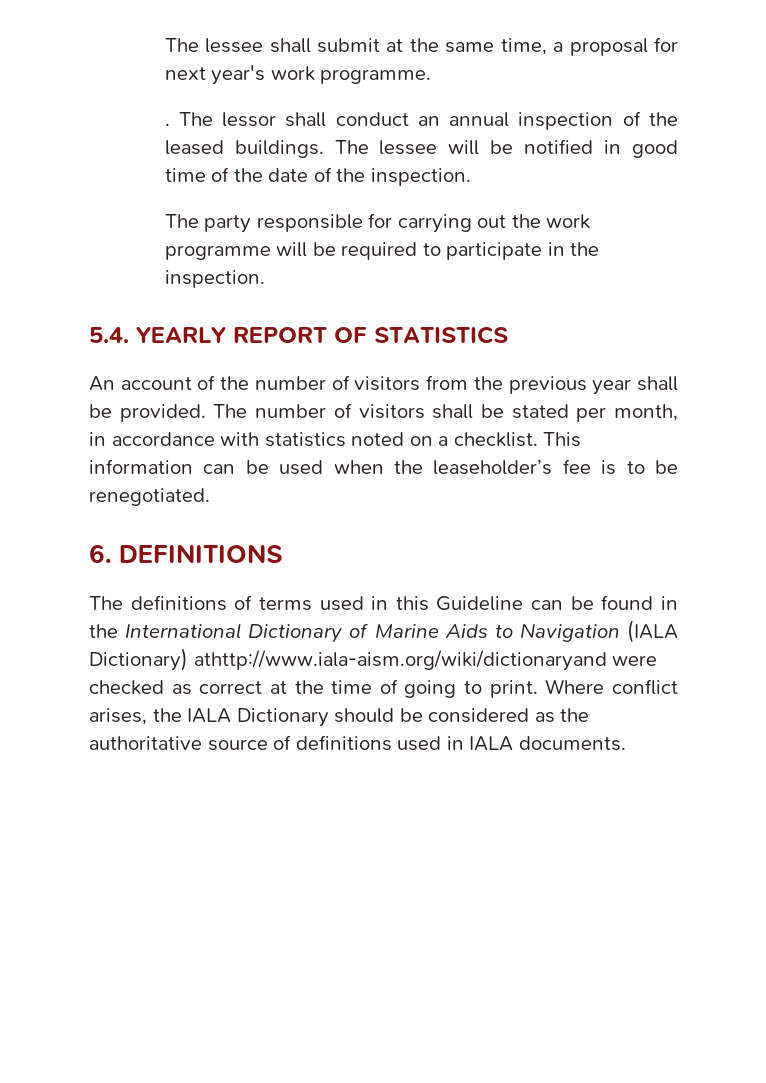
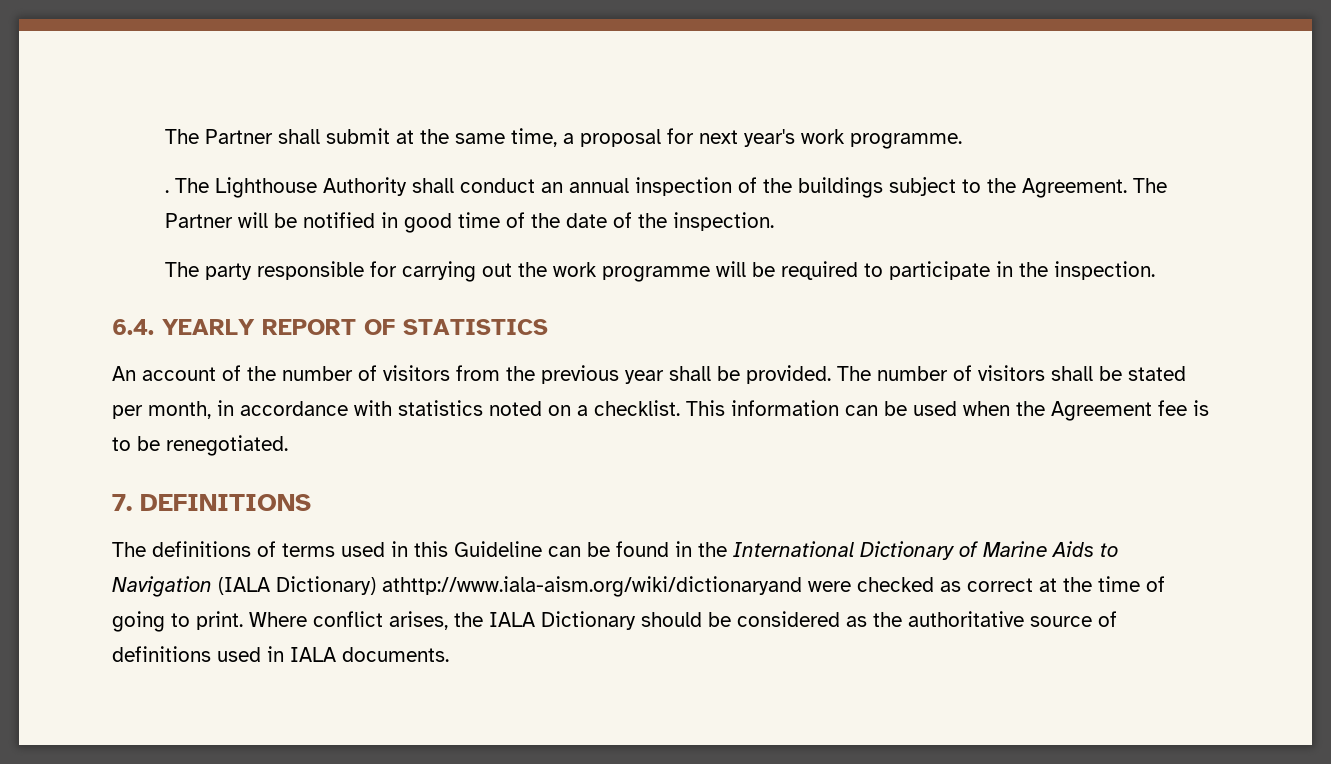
- The lessee shall submit at the same time, a proposal for next year's work programme.
+ The Partner shall submit at the same time, a proposal for next year's work programme.
- The lessor shall conduct an annual inspection of the leased buildings. The lessee will be notified in good time of the date of the inspection.
+ The Lighthouse Authority shall conduct an annual inspection of the buildings subject to the Agreement. The Partner will be notified in good time of the date of the inspection.
- 5.4. YEARLY REPORT OF STATISTICS
+ 6.4. YEARLY REPORT OF STATISTICS
- This information can be used when the leaseholder’s fee is to be renegotiated.
+ This information can be used when the Agreement fee is to be renegotiated.
- 6. DEFINITIONS
+ 7. DEFINITIONS

